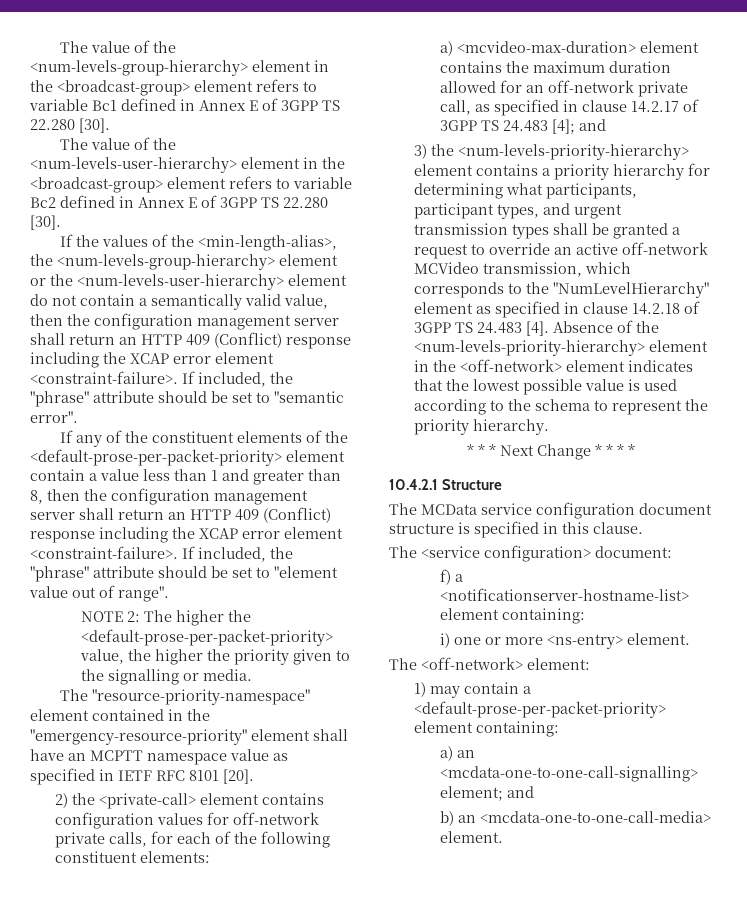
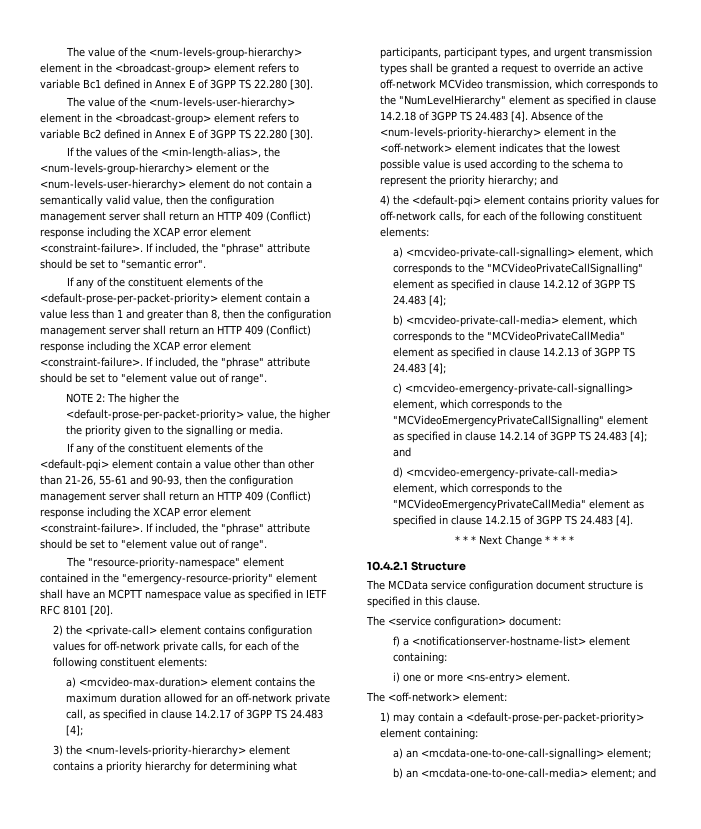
+ If any of the constituent elements of the <default-pqi> element contain a value other than other than 21-26, 55-61 and 90-93, then the configuration management server shall return an HTTP 409 (Conflict) response including the XCAP error element <constraint-failure>. If included, the "phrase" attribute should be set to "element value out of range".
- a) <mcvideo-max-duration> element contains the maximum duration allowed for an off-network private call, as specified in clause 14.2.17 of 3GPP TS 24.483 [4]; and
+ a) <mcvideo-max-duration> element contains the maximum duration allowed for an off-network private call, as specified in clause 14.2.17 of 3GPP TS 24.483 [4];
- Absence of the <num-levels-priority-hierarchy> element in the <off-network> element indicates that the lowest possible value is used according to the schema to represent the priority hierarchy.
+ Absence of the <num-levels-priority-hierarchy> element in the <off-network> element indicates that the lowest possible value is used according to the schema to represent the priority hierarchy; and
+ 4) the <default-pqi> element contains priority values for off-network calls, for each of the following constituent elements:
+ a) <mcvideo-private-call-signalling> element, which corresponds to the "MCVideoPrivateCallSignalling" element as specified in clause 14.2.12 of 3GPP TS 24.483 [4];
+ b) <mcvideo-private-call-media> element, which corresponds to the "MCVideoPrivateCallMedia" element as specified in clause 14.2.13 of 3GPP TS 24.483 [4];
+ c) <mcvideo-emergency-private-call-signalling> element, which corresponds to the "MCVideoEmergencyPrivateCallSignalling" element as specified in clause 14.2.14 of 3GPP TS 24.483 [4]; and
+ d) <mcvideo-emergency-private-call-media> element, which corresponds to the "MCVideoEmergencyPrivateCallMedia" element as specified in clause 14.2.15 of 3GPP TS 24.483 [4].
- a) an <mcdata-one-to-one-call-signalling> element; and
+ a) an <mcdata-one-to-one-call-signalling> element;
- b) an <mcdata-one-to-one-call-media> element.
+ b) an <mcdata-one-to-one-call-media> element; and

